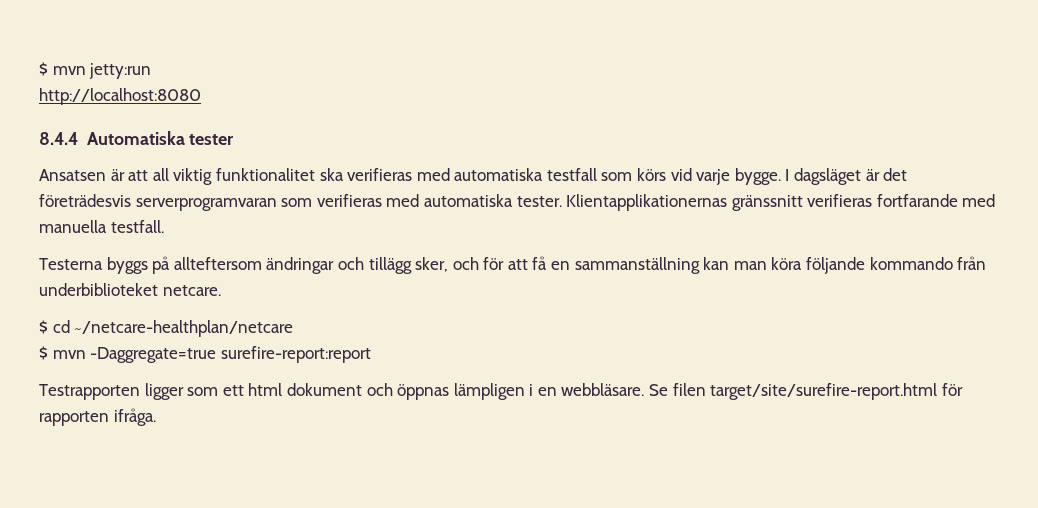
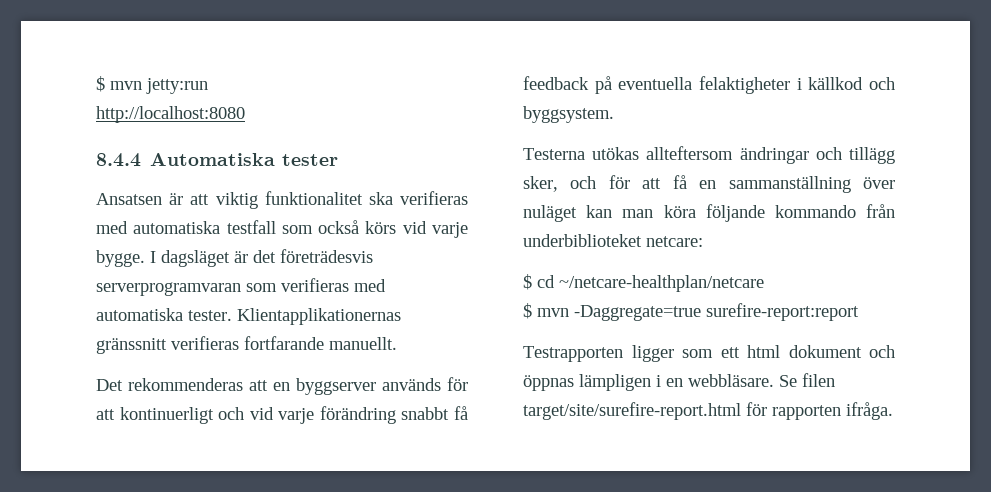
- Ansatsen är att all viktig funktionalitet ska verifieras med automatiska testfall som körs vid varje bygge.
+ Ansatsen är att viktig funktionalitet ska verifieras med automatiska testfall som också körs vid varje bygge.
- Klientapplikationernas gränssnitt verifieras fortfarande med manuella testfall.
+ Klientapplikationernas gränssnitt verifieras fortfarande manuellt.
+ Det rekommenderas att en byggserver används för att kontinuerligt och vid varje förändring snabbt få feedback på eventuella felaktigheter i källkod och byggsystem.
- Testerna byggs på allteftersom ändringar och tillägg sker, och för att få en sammanställning kan man köra följande kommando från underbiblioteket netcare.
+ Testerna utökas allteftersom ändringar och tillägg sker, och för att få en sammanställning över nuläget kan man köra följande kommando från underbiblioteket netcare:

